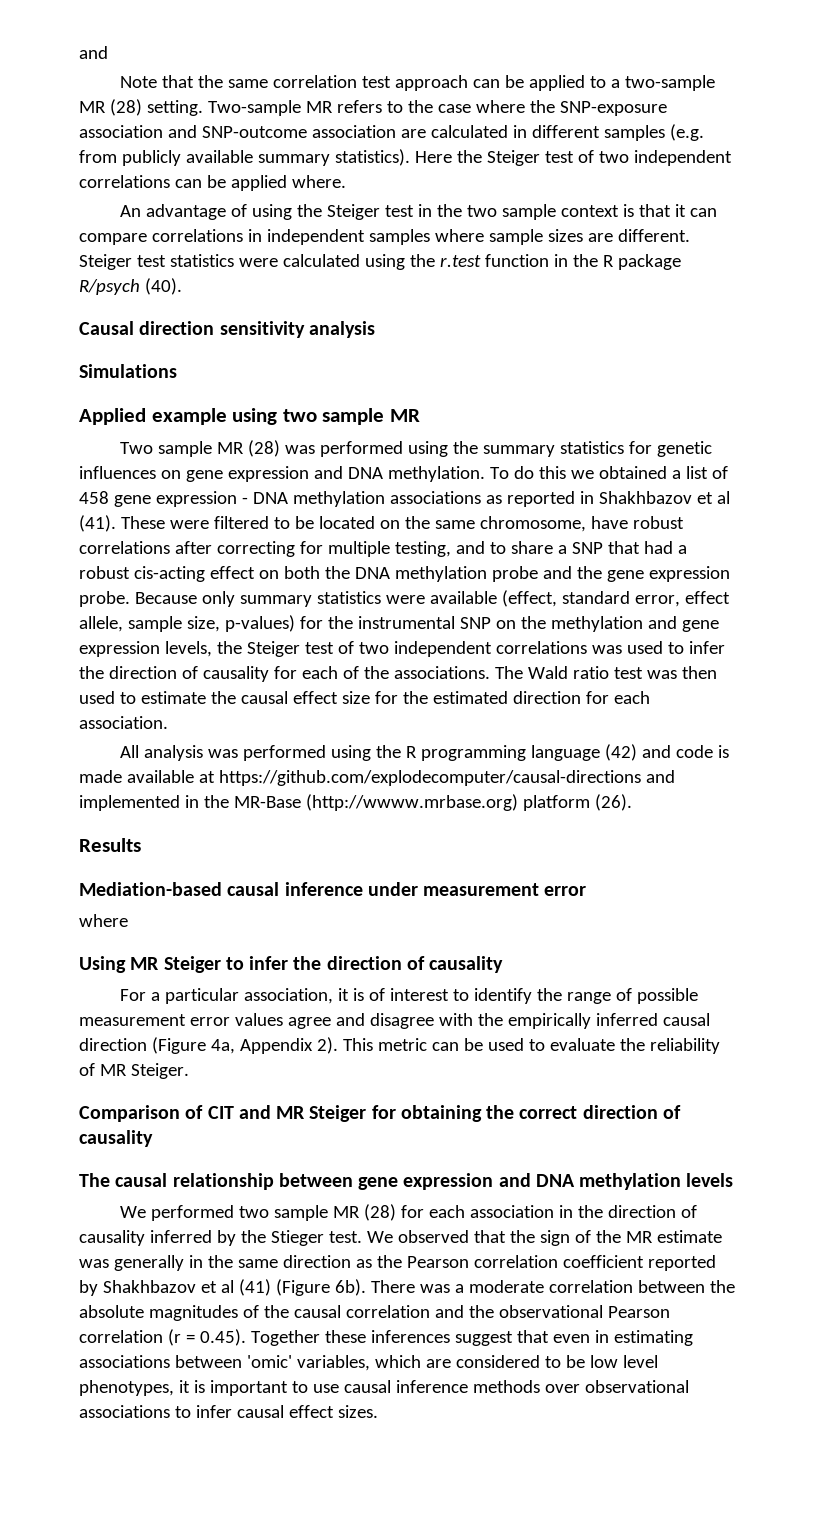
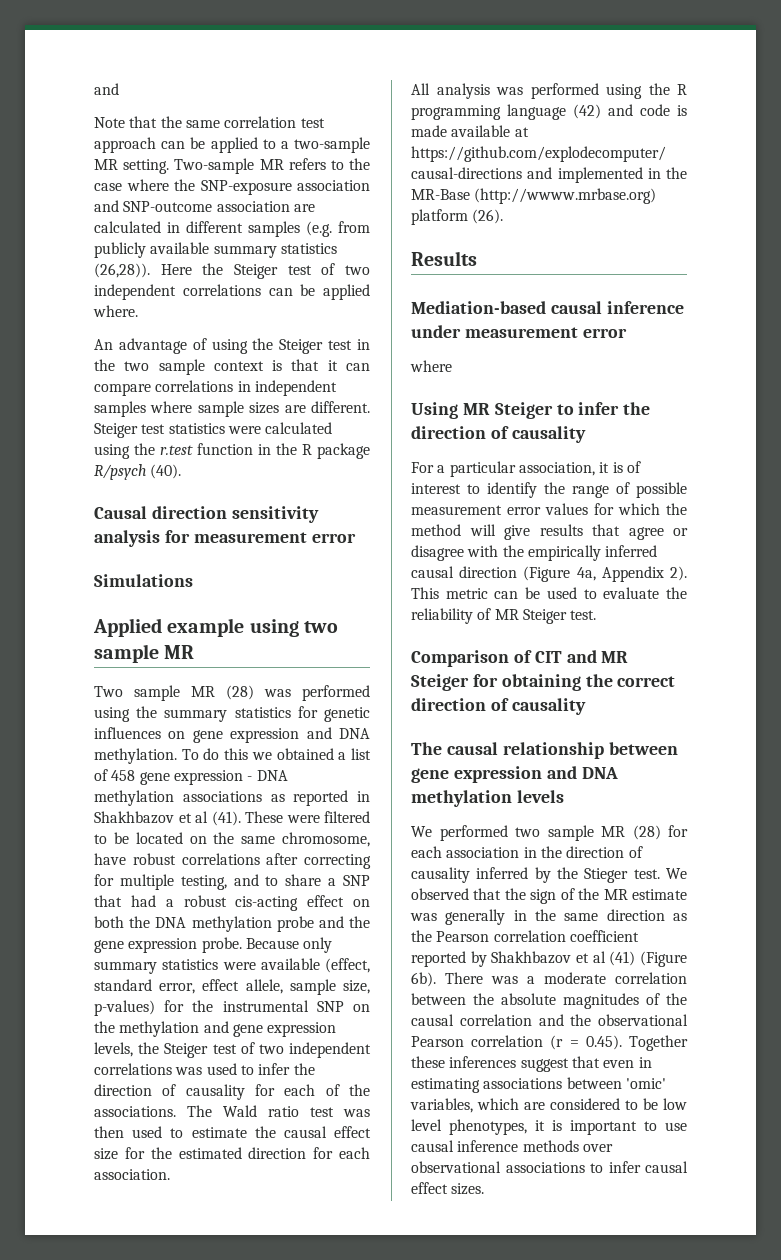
- Note that the same correlation test approach can be applied to a two-sample MR (28) setting.
+ Note that the same correlation test approach can be applied to a two-sample MR setting.
- Two-sample MR refers to the case where the SNP-exposure association and SNP-outcome association are calculated in different samples (e.g. from publicly available summary statistics).
+ Two-sample MR refers to the case where the SNP-exposure association and SNP-outcome association are calculated in different samples (e.g. from publicly available summary statistics (26,28)).
- Causal direction sensitivity analysis
+ Causal direction sensitivity analysis for measurement error
- For a particular association, it is of interest to identify the range of possible measurement error values agree and disagree with the empirically inferred causal direction (Figure 4a, Appendix 2).
+ For a particular association, it is of interest to identify the range of possible measurement error values for which the method will give results that agree or disagree with the empirically inferred causal direction (Figure 4a, Appendix 2).
- This metric can be used to evaluate the reliability of MR Steiger.
+ This metric can be used to evaluate the reliability of MR Steiger test.

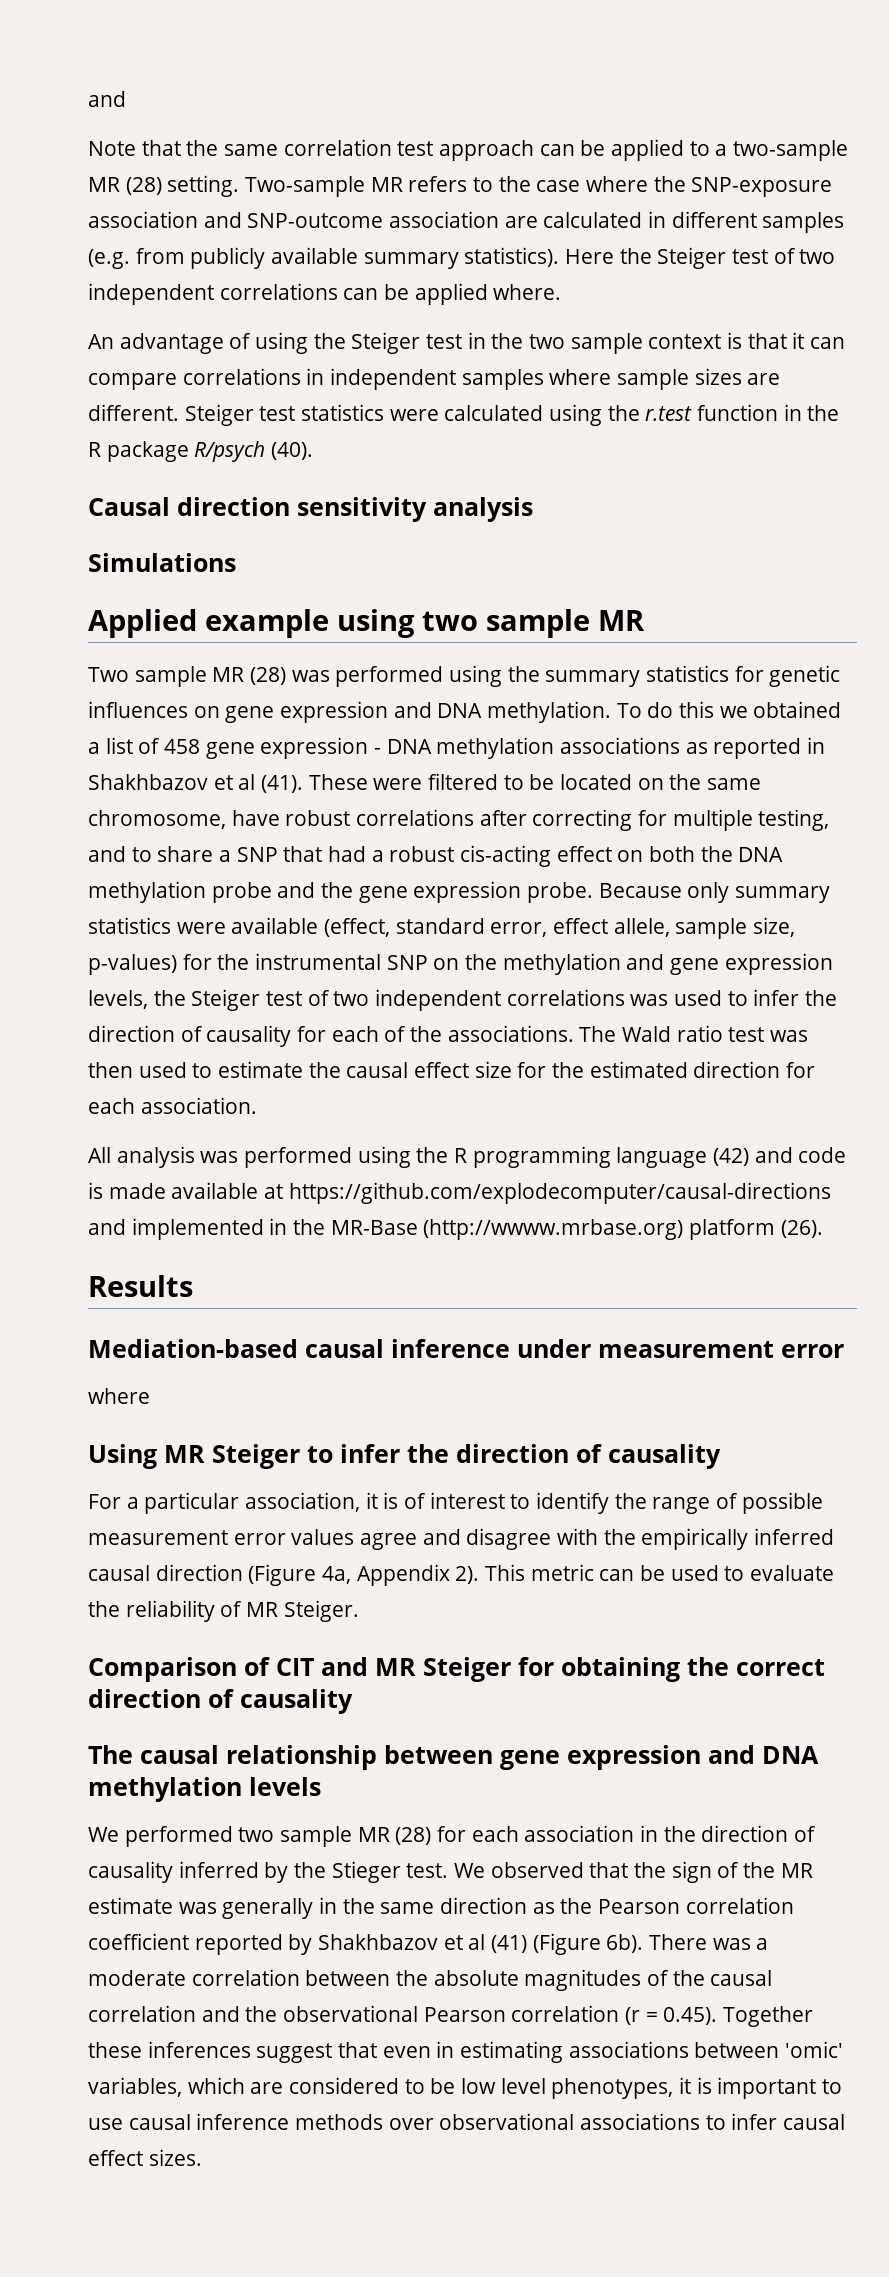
- Note that the same correlation test approach can be applied to a two-sample MR setting.
+ Note that the same correlation test approach can be applied to a two-sample MR (28) setting.
- Two-sample MR refers to the case where the SNP-exposure association and SNP-outcome association are calculated in different samples (e.g. from publicly available summary statistics (26,28)).
+ Two-sample MR refers to the case where the SNP-exposure association and SNP-outcome association are calculated in different samples (e.g. from publicly available summary statistics).
- Causal direction sensitivity analysis for measurement error
+ Causal direction sensitivity analysis
- For a particular association, it is of interest to identify the range of possible measurement error values for which the method will give results that agree or disagree with the empirically inferred causal direction (Figure 4a, Appendix 2).
+ For a particular association, it is of interest to identify the range of possible measurement error values agree and disagree with the empirically inferred causal direction (Figure 4a, Appendix 2).
- This metric can be used to evaluate the reliability of MR Steiger test.
+ This metric can be used to evaluate the reliability of MR Steiger.

